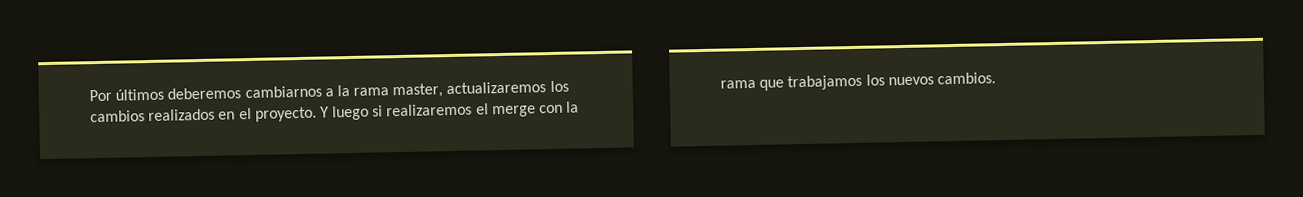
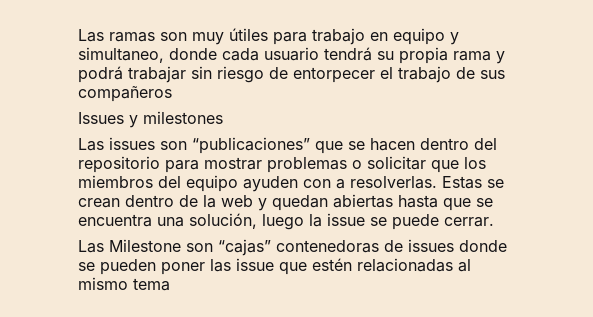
- Por últimos deberemos cambiarnos a la rama master, actualizaremos los cambios realizados en el proyecto. Y luego si realizaremos el merge con la rama que trabajamos los nuevos cambios.
+ Las ramas son muy útiles para trabajo en equipo y simultaneo, donde cada usuario tendrá su propia rama y podrá trabajar sin riesgo de entorpecer el trabajo de sus compañeros
+ Issues y milestones
+ Las issues son “publicaciones” que se hacen dentro del repositorio para mostrar problemas o solicitar que los miembros del equipo ayuden con a resolverlas. Estas se crean dentro de la web y quedan abiertas hasta que se encuentra una solución, luego la issue se puede cerrar.
+ Las Milestone son “cajas” contenedoras de issues donde se pueden poner las issue que estén relacionadas al mismo tema

